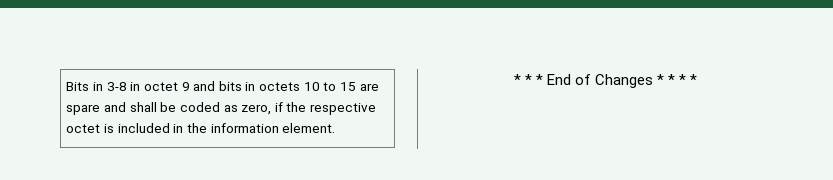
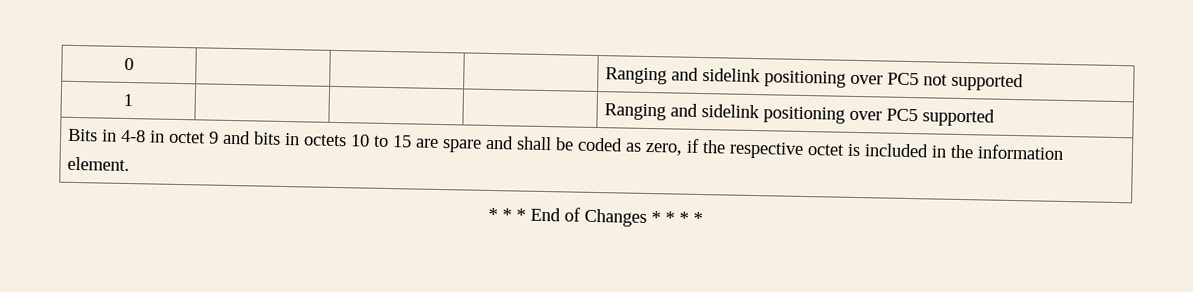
+ 0 | | | | Ranging and sidelink positioning over PC5 not supported
+ 1 | | | | Ranging and sidelink positioning over PC5 supported
- Bits in 3-8 in octet 9 and bits in octets 10 to 15 are spare and shall be coded as zero, if the respective octet is included in the information element.
+ Bits in 4-8 in octet 9 and bits in octets 10 to 15 are spare and shall be coded as zero, if the respective octet is included in the information element.

